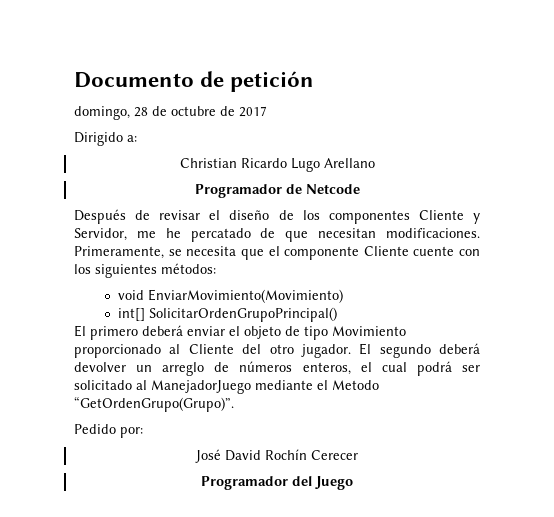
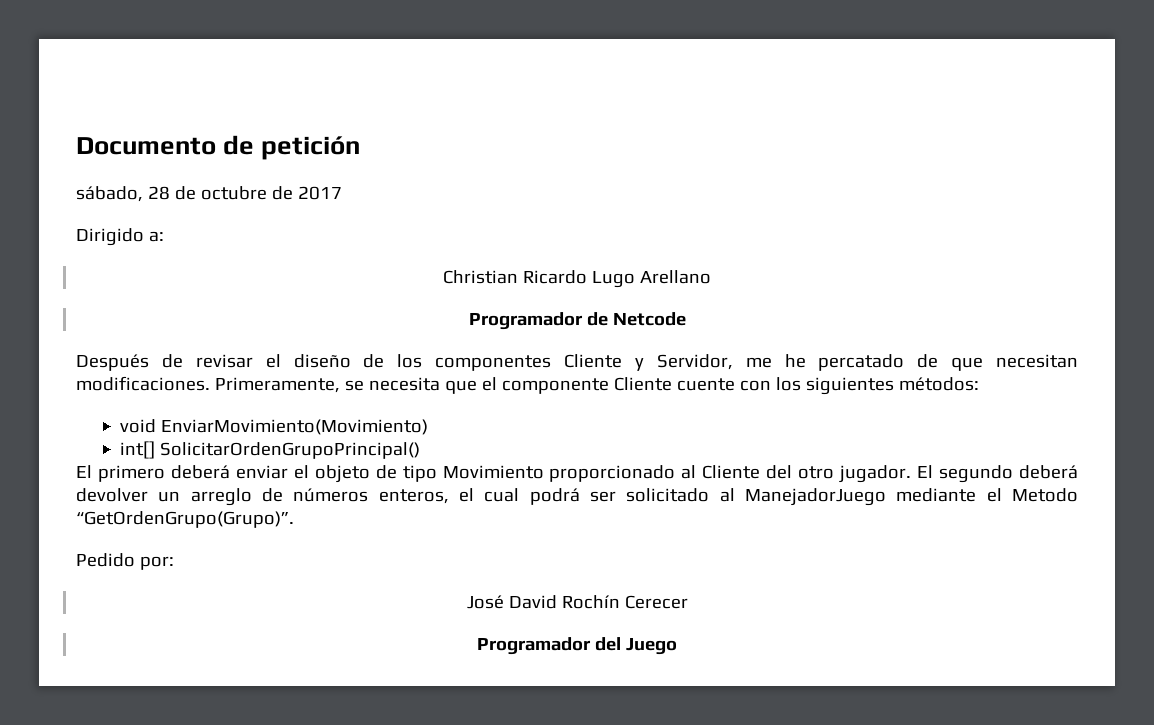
- domingo, 28 de octubre de 2017
+ sábado, 28 de octubre de 2017

